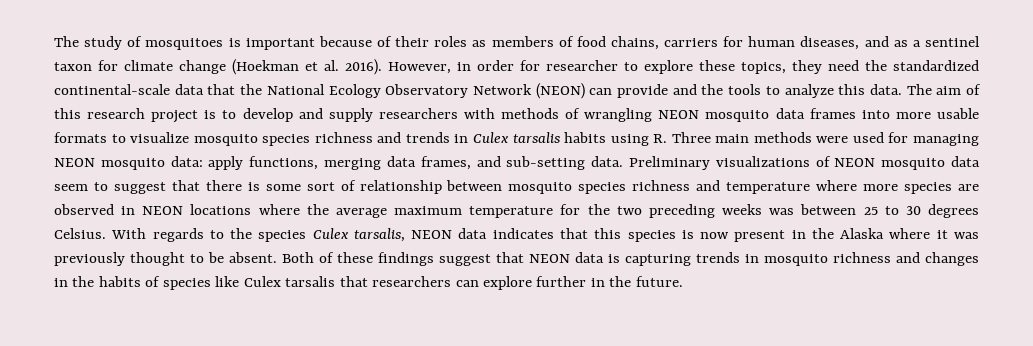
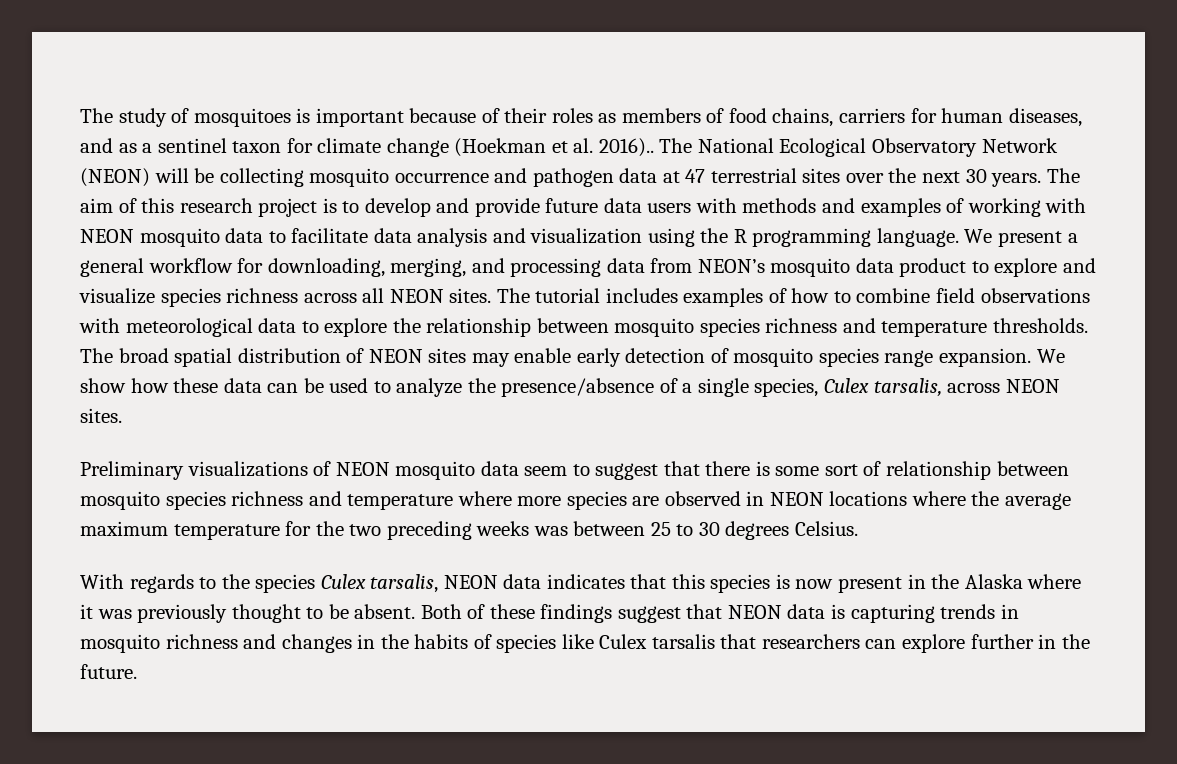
- The study of mosquitoes is important because of their roles as members of food chains, carriers for human diseases, and as a sentinel taxon for climate change (Hoekman et al. 2016). However, in order for researcher to explore these topics, they need the standardized continental-scale data that the National Ecology Observatory Network (NEON) can provide and the tools to analyze this data.
+ The study of mosquitoes is important because of their roles as members of food chains, carriers for human diseases, and as a sentinel taxon for climate change (Hoekman et al. 2016).. The National Ecological Observatory Network (NEON) will be collecting mosquito occurrence and pathogen data at 47 terrestrial sites over the next 30 years.
- The aim of this research project is to develop and supply researchers with methods of wrangling NEON mosquito data frames into more usable formats to visualize mosquito species richness and trends in Culex tarsalis habits using R. Three main methods were used for managing NEON mosquito data: apply functions, merging data frames, and sub-setting data. Preliminary visualizations of NEON mosquito data seem to suggest that there is some sort of relationship between mosquito species richness and temperature where more species are observed in NEON locations where the average maximum temperature for the two preceding weeks was between 25 to 30 degrees Celsius. With regards to the species Culex tarsalis, NEON data indicates that this species is now present in the Alaska where it was previously thought to be absent.
+ The aim of this research project is to develop and provide future data users with methods and examples of working with NEON mosquito data to facilitate data analysis and visualization using the R programming language. We present a general workflow for downloading, merging, and processing data from NEON’s mosquito data product to explore and visualize species richness across all NEON sites. The tutorial includes examples of how to combine field observations with meteorological data to explore the relationship between mosquito species richness and temperature thresholds. The broad spatial distribution of NEON sites may enable early detection of mosquito species range expansion. We show how these data can be used to analyze the presence/absence of a single species, Culex tarsalis, across NEON sites.
+ Preliminary visualizations of NEON mosquito data seem to suggest that there is some sort of relationship between mosquito species richness and temperature where more species are observed in NEON locations where the average maximum temperature for the two preceding weeks was between 25 to 30 degrees Celsius.
+ With regards to the species Culex tarsalis, NEON data indicates that this species is now present in the Alaska where it was previously thought to be absent.

